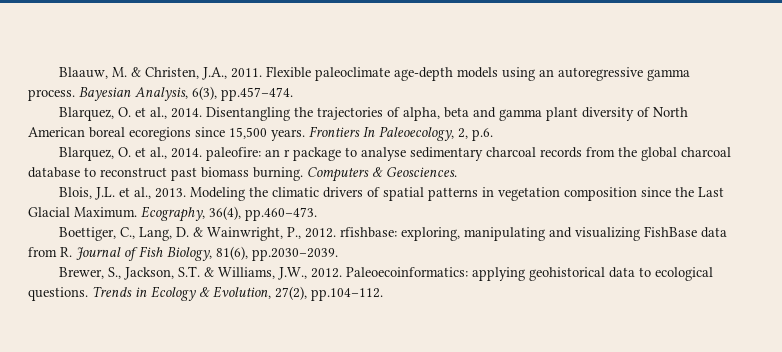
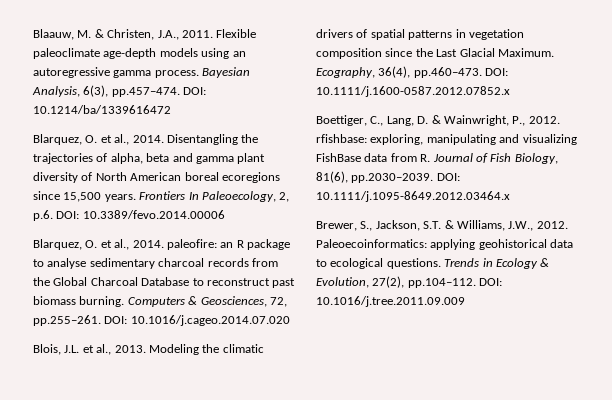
- Bayesian Analysis, 6(3), pp.457–474.
+ Bayesian Analysis, 6(3), pp.457–474. DOI: 10.1214/ba/1339616472
- Frontiers In Paleoecology, 2, p.6.
+ Frontiers In Paleoecology, 2, p.6. DOI: 10.3389/fevo.2014.00006
- Blarquez, O. et al., 2014. paleofire: an r package to analyse sedimentary charcoal records from the global charcoal database to reconstruct past biomass burning.
+ Blarquez, O. et al., 2014. paleofire: an R package to analyse sedimentary charcoal records from the Global Charcoal Database to reconstruct past biomass burning.
- Computers & Geosciences.
+ Computers & Geosciences, 72, pp.255–261. DOI: 10.1016/j.cageo.2014.07.020
- Ecography, 36(4), pp.460–473.
+ Ecography, 36(4), pp.460–473. DOI: 10.1111/j.1600-0587.2012.07852.x
- Boettiger, C., Lang, D. & Wainwright, P., 2012. rfishbase: exploring, manipulating and visualizing FishBase data from R. Journal of Fish Biology, 81(6), pp.2030–2039.
+ Boettiger, C., Lang, D. & Wainwright, P., 2012. rfishbase: exploring, manipulating and visualizing FishBase data from R. Journal of Fish Biology, 81(6), pp.2030–2039. DOI: 10.1111/j.1095-8649.2012.03464.x
- Trends in Ecology & Evolution, 27(2), pp.104–112.
+ Trends in Ecology & Evolution, 27(2), pp.104–112. DOI: 10.1016/j.tree.2011.09.009

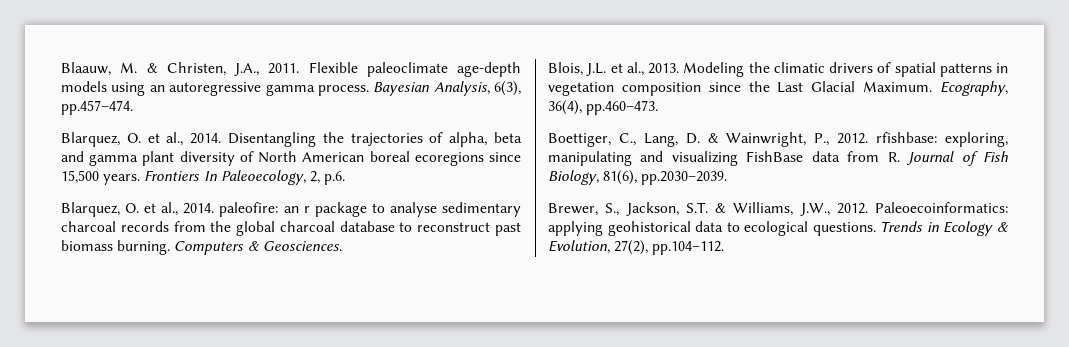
- Bayesian Analysis, 6(3), pp.457–474. DOI: 10.1214/ba/1339616472
+ Bayesian Analysis, 6(3), pp.457–474.
- Frontiers In Paleoecology, 2, p.6. DOI: 10.3389/fevo.2014.00006
+ Frontiers In Paleoecology, 2, p.6.
- Blarquez, O. et al., 2014. paleofire: an R package to analyse sedimentary charcoal records from the Global Charcoal Database to reconstruct past biomass burning.
+ Blarquez, O. et al., 2014. paleofire: an r package to analyse sedimentary charcoal records from the global charcoal database to reconstruct past biomass burning.
- Computers & Geosciences, 72, pp.255–261. DOI: 10.1016/j.cageo.2014.07.020
+ Computers & Geosciences.
- Ecography, 36(4), pp.460–473. DOI: 10.1111/j.1600-0587.2012.07852.x
+ Ecography, 36(4), pp.460–473.
- Boettiger, C., Lang, D. & Wainwright, P., 2012. rfishbase: exploring, manipulating and visualizing FishBase data from R. Journal of Fish Biology, 81(6), pp.2030–2039. DOI: 10.1111/j.1095-8649.2012.03464.x
+ Boettiger, C., Lang, D. & Wainwright, P., 2012. rfishbase: exploring, manipulating and visualizing FishBase data from R. Journal of Fish Biology, 81(6), pp.2030–2039.
- Trends in Ecology & Evolution, 27(2), pp.104–112. DOI: 10.1016/j.tree.2011.09.009
+ Trends in Ecology & Evolution, 27(2), pp.104–112.

